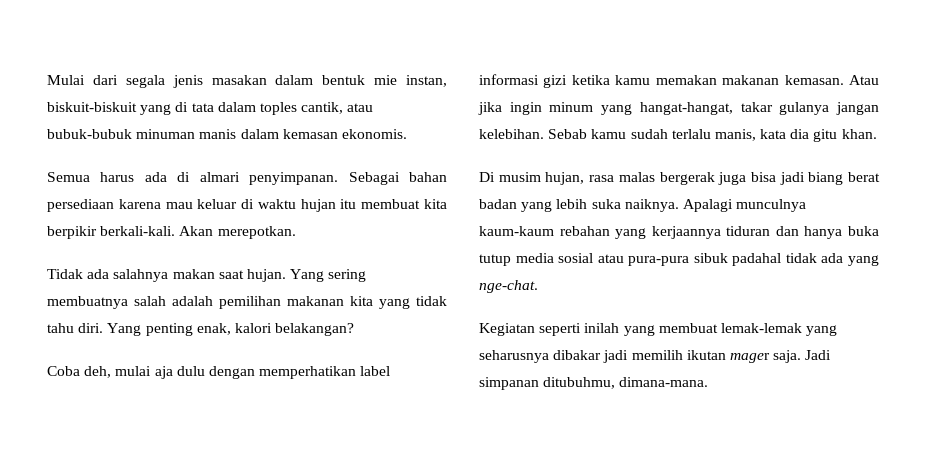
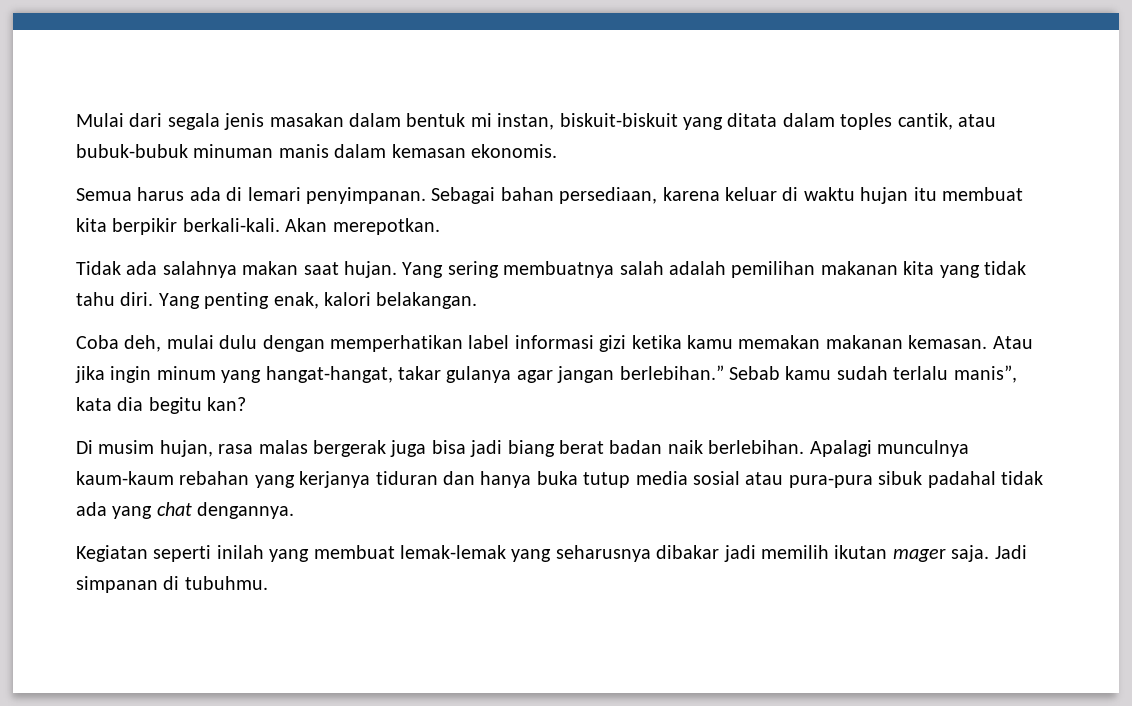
- Mulai dari segala jenis masakan dalam bentuk mie instan, biskuit-biskuit yang di tata dalam toples cantik, atau bubuk-bubuk minuman manis dalam kemasan ekonomis.
+ Mulai dari segala jenis masakan dalam bentuk mi instan, biskuit-biskuit yang ditata dalam toples cantik, atau bubuk-bubuk minuman manis dalam kemasan ekonomis.
- Semua harus ada di almari penyimpanan.
+ Semua harus ada di lemari penyimpanan.
- Sebagai bahan persediaan karena mau keluar di waktu hujan itu membuat kita berpikir berkali-kali.
+ Sebagai bahan persediaan, karena keluar di waktu hujan itu membuat kita berpikir berkali-kali.
- Yang penting enak, kalori belakangan?
+ Yang penting enak, kalori belakangan.
- Coba deh, mulai aja dulu dengan memperhatikan label informasi gizi ketika kamu memakan makanan kemasan.
+ Coba deh, mulai dulu dengan memperhatikan label informasi gizi ketika kamu memakan makanan kemasan.
- Atau jika ingin minum yang hangat-hangat, takar gulanya jangan kelebihan.
+ Atau jika ingin minum yang hangat-hangat, takar gulanya agar jangan berlebihan.”
- Sebab kamu sudah terlalu manis, kata dia gitu khan.
+ Sebab kamu sudah terlalu manis”, kata dia begitu kan?
- Di musim hujan, rasa malas bergerak juga bisa jadi biang berat badan yang lebih suka naiknya.
+ Di musim hujan, rasa malas bergerak juga bisa jadi biang berat badan naik berlebihan.
- Apalagi munculnya kaum-kaum rebahan yang kerjaannya tiduran dan hanya buka tutup media sosial atau pura-pura sibuk padahal tidak ada yang nge-chat.
+ Apalagi munculnya kaum-kaum rebahan yang kerjanya tiduran dan hanya buka tutup media sosial atau pura-pura sibuk padahal tidak ada yang chat dengannya.
- Jadi simpanan ditubuhmu, dimana-mana.
+ Jadi simpanan di tubuhmu.

